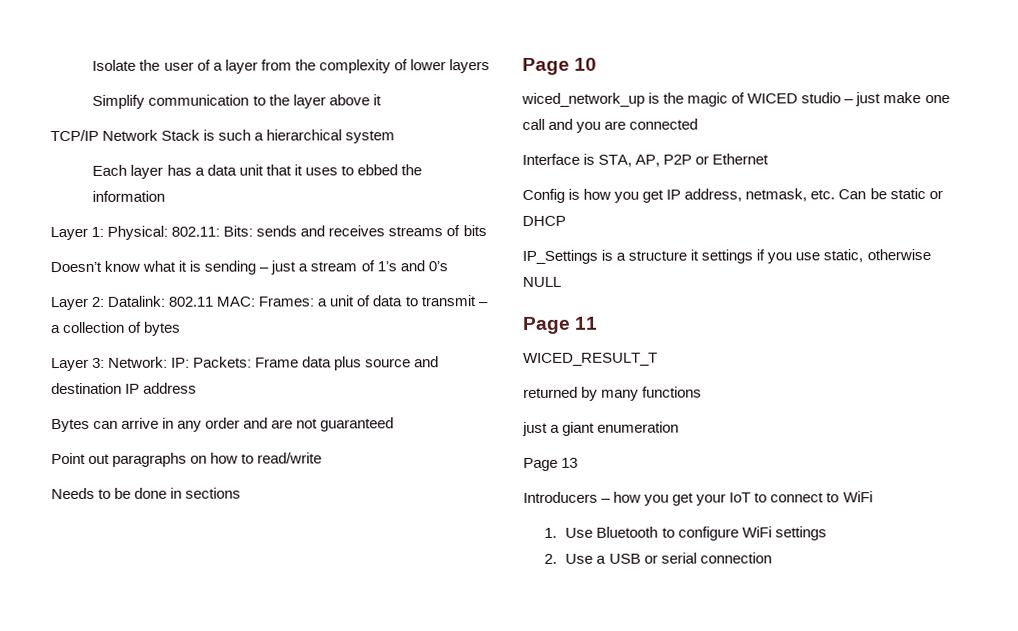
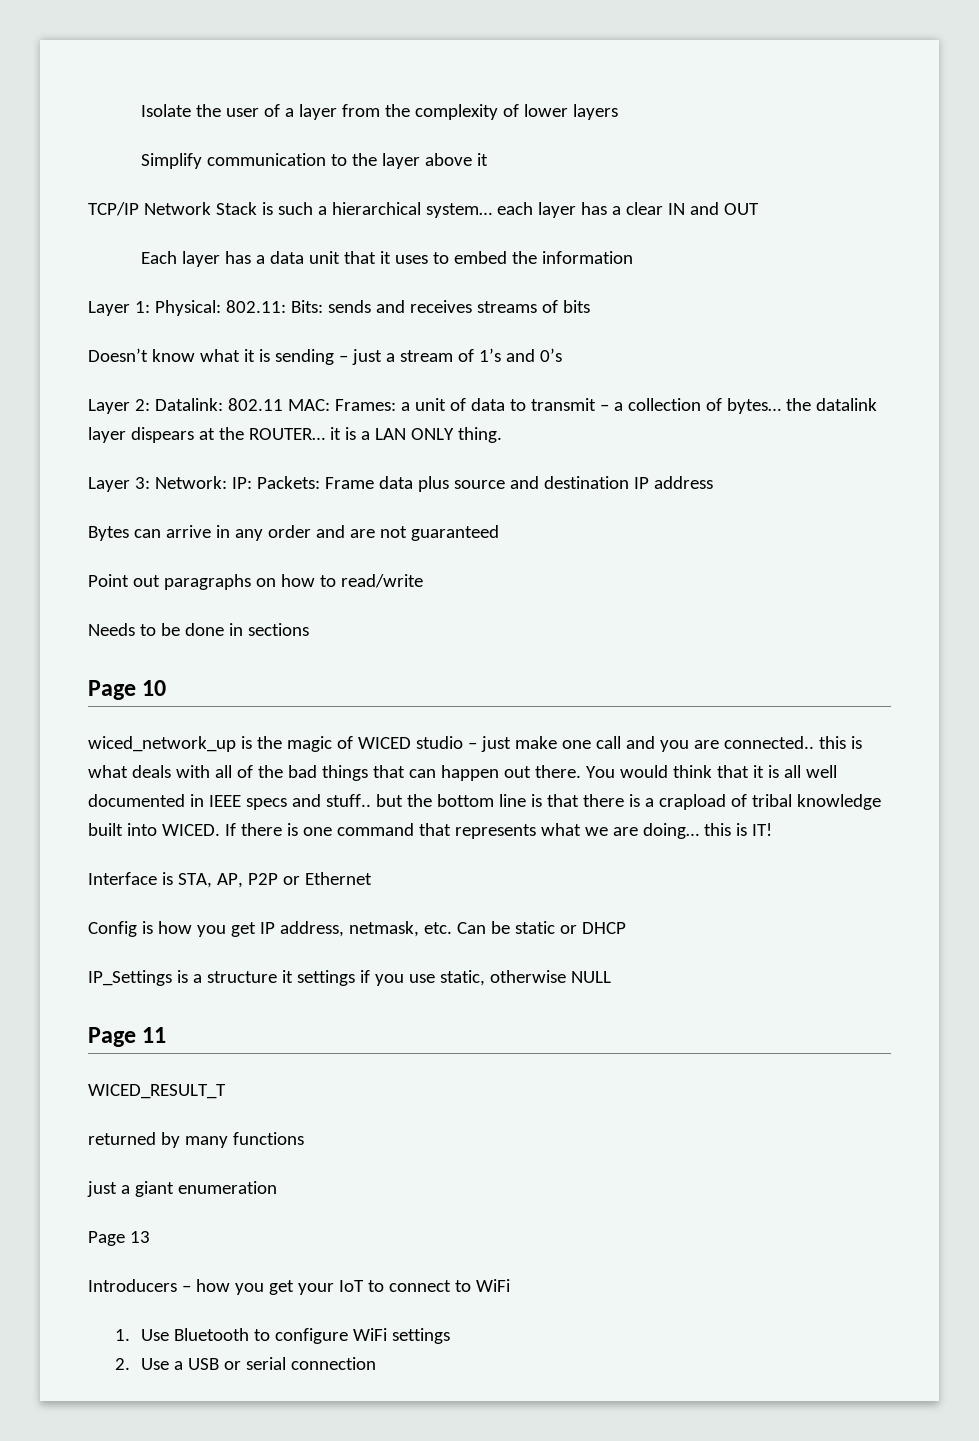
- TCP/IP Network Stack is such a hierarchical system
+ TCP/IP Network Stack is such a hierarchical system… each layer has a clear IN and OUT
- Each layer has a data unit that it uses to ebbed the information
+ Each layer has a data unit that it uses to embed the information
- Layer 2: Datalink: 802.11 MAC: Frames: a unit of data to transmit – a collection of bytes
+ Layer 2: Datalink: 802.11 MAC: Frames: a unit of data to transmit – a collection of bytes… the datalink layer dispears at the ROUTER… it is a LAN ONLY thing.
- wiced_network_up is the magic of WICED studio – just make one call and you are connected
+ wiced_network_up is the magic of WICED studio – just make one call and you are connected.. this is what deals with all of the bad things that can happen out there. You would think that it is all well documented in IEEE specs and stuff.. but the bottom line is that there is a crapload of tribal knowledge built into WICED. If there is one command that represents what we are doing… this is IT!

